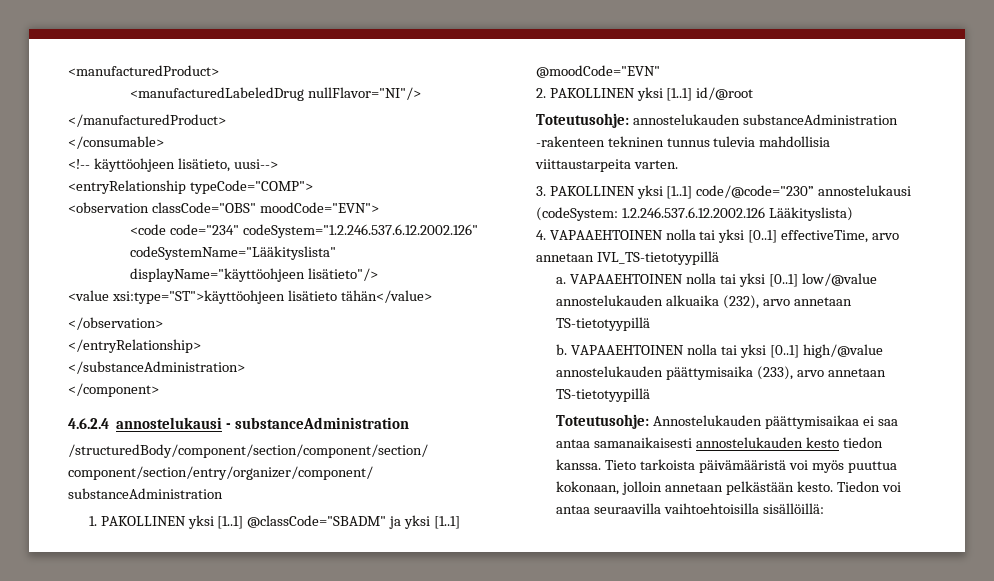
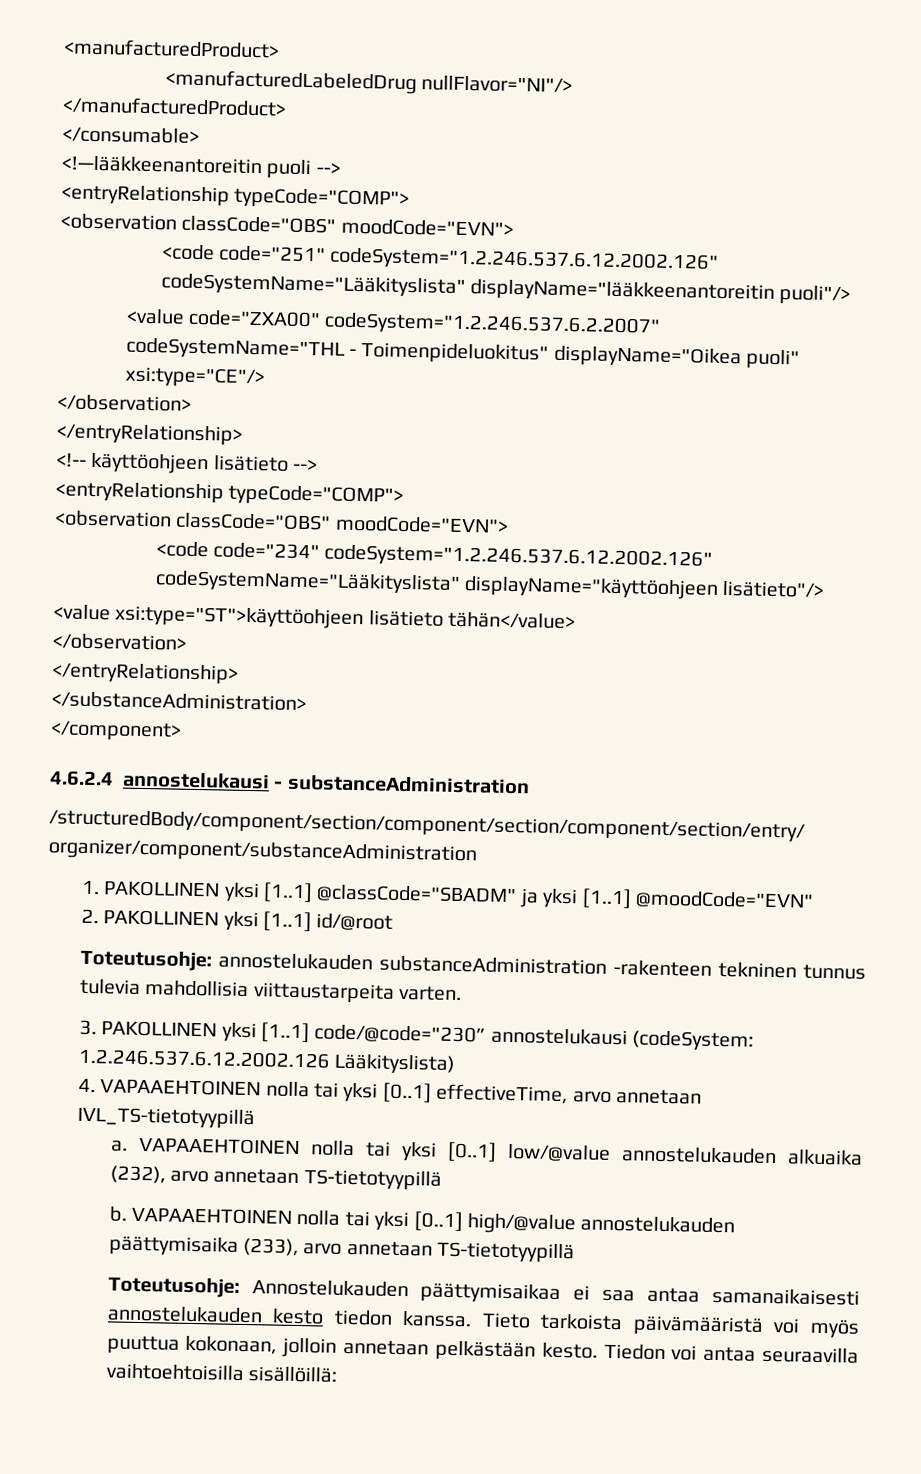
+ <!—lääkkeenantoreitin puoli -->
+ <entryRelationship typeCode="COMP">
+ <observation classCode="OBS" moodCode="EVN">
+ <code code="251" codeSystem="1.2.246.537.6.12.2002.126" codeSystemName="Lääkityslista" displayName="lääkkeenantoreitin puoli"/>
+ <value code="ZXA00" codeSystem="1.2.246.537.6.2.2007" codeSystemName="THL - Toimenpideluokitus" displayName="Oikea puoli" xsi:type="CE"/>
+ </observation>
+ </entryRelationship>
- <!-- käyttöohjeen lisätieto, uusi-->
+ <!-- käyttöohjeen lisätieto -->

